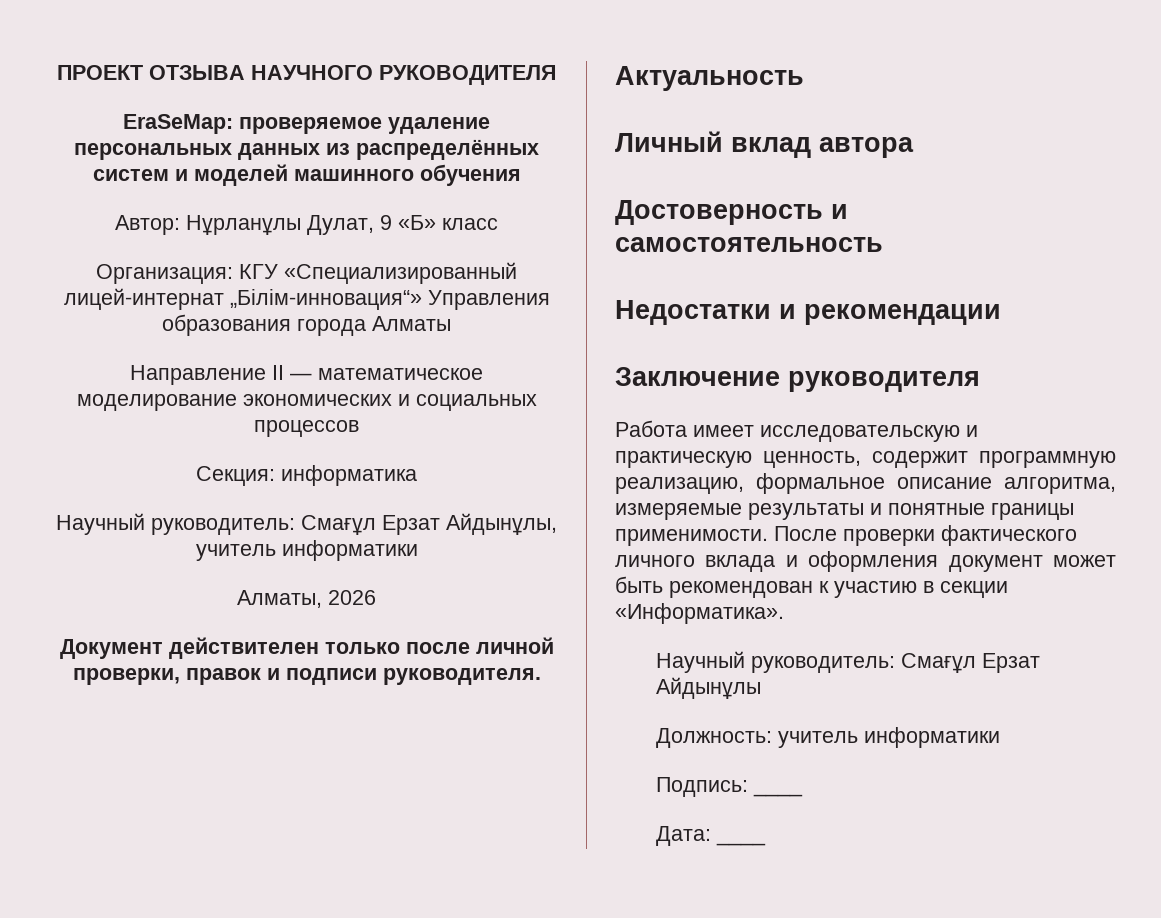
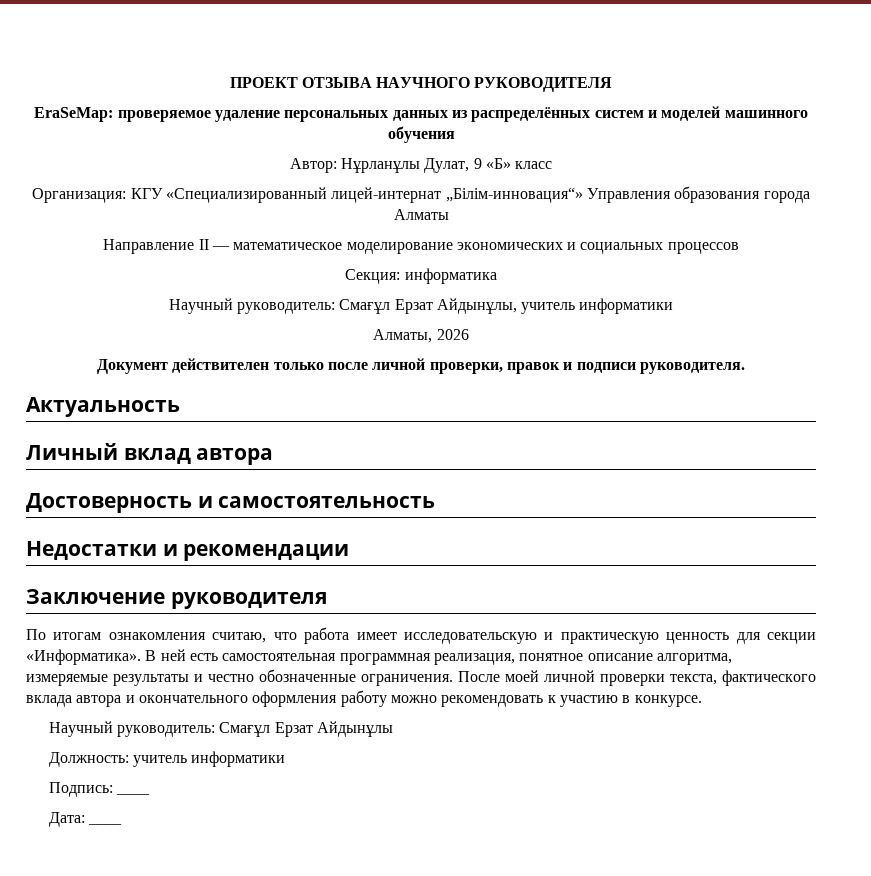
- Работа имеет исследовательскую и практическую ценность, содержит программную реализацию, формальное описание алгоритма, измеряемые результаты и понятные границы применимости. После проверки фактического личного вклада и оформления документ может быть рекомендован к участию в секции «Информатика».
+ По итогам ознакомления считаю, что работа имеет исследовательскую и практическую ценность для секции «Информатика». В ней есть самостоятельная программная реализация, понятное описание алгоритма, измеряемые результаты и честно обозначенные ограничения. После моей личной проверки текста, фактического вклада автора и окончательного оформления работу можно рекомендовать к участию в конкурсе.

